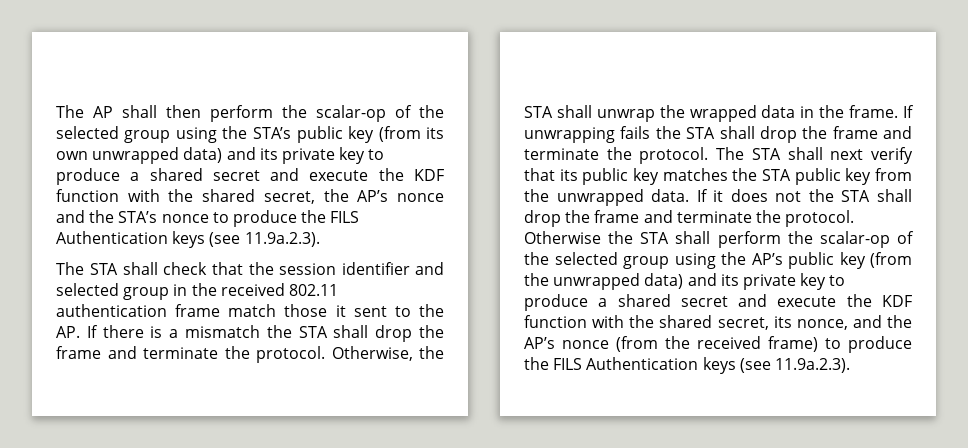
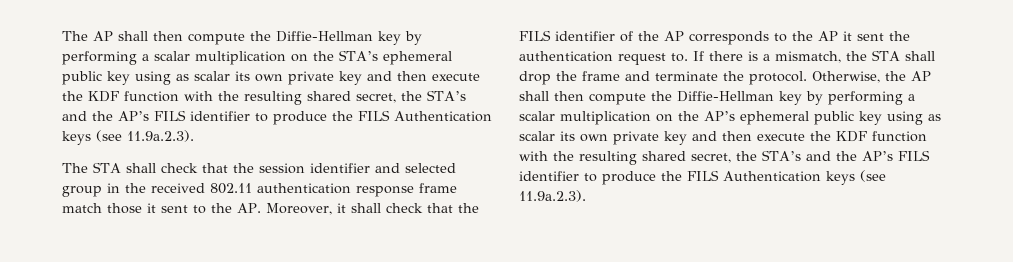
- The AP shall then perform the scalar-op of the selected group using the STA’s public key (from its own unwrapped data) and its private key to produce a shared secret and execute the KDF function with the shared secret, the AP’s nonce and the STA’s nonce to produce the FILS Authentication keys (see 11.9a.2.3).
+ The AP shall then compute the Diffie-Hellman key by performing a scalar multiplication on the STA’s ephemeral public key using as scalar its own private key and then execute the KDF function with the resulting shared secret, the STA’s and the AP’s FILS identifier to produce the FILS Authentication keys (see 11.9a.2.3).
- The STA shall check that the session identifier and selected group in the received 802.11 authentication frame match those it sent to the AP. If there is a mismatch the STA shall drop the frame and terminate the protocol.
+ The STA shall check that the session identifier and selected group in the received 802.11 authentication response frame match those it sent to the AP. Moreover, it shall check that the FILS identifier of the AP corresponds to the AP it sent the authentication request to. If there is a mismatch, the STA shall drop the frame and terminate the protocol.
- Otherwise, the STA shall unwrap the wrapped data in the frame. If unwrapping fails the STA shall drop the frame and terminate the protocol. The STA shall next verify that its public key matches the STA public key from the unwrapped data. If it does not the STA shall drop the frame and terminate the protocol. Otherwise the STA shall perform the scalar-op of the selected group using the AP’s public key (from the unwrapped data) and its private key to produce a shared secret and execute the KDF function with the shared secret, its nonce, and the AP’s nonce (from the received frame) to produce the FILS Authentication keys (see 11.9a.2.3).
+ Otherwise, the AP shall then compute the Diffie-Hellman key by performing a scalar multiplication on the AP’s ephemeral public key using as scalar its own private key and then execute the KDF function with the resulting shared secret, the STA’s and the AP’s FILS identifier to produce the FILS Authentication keys (see 11.9a.2.3).

